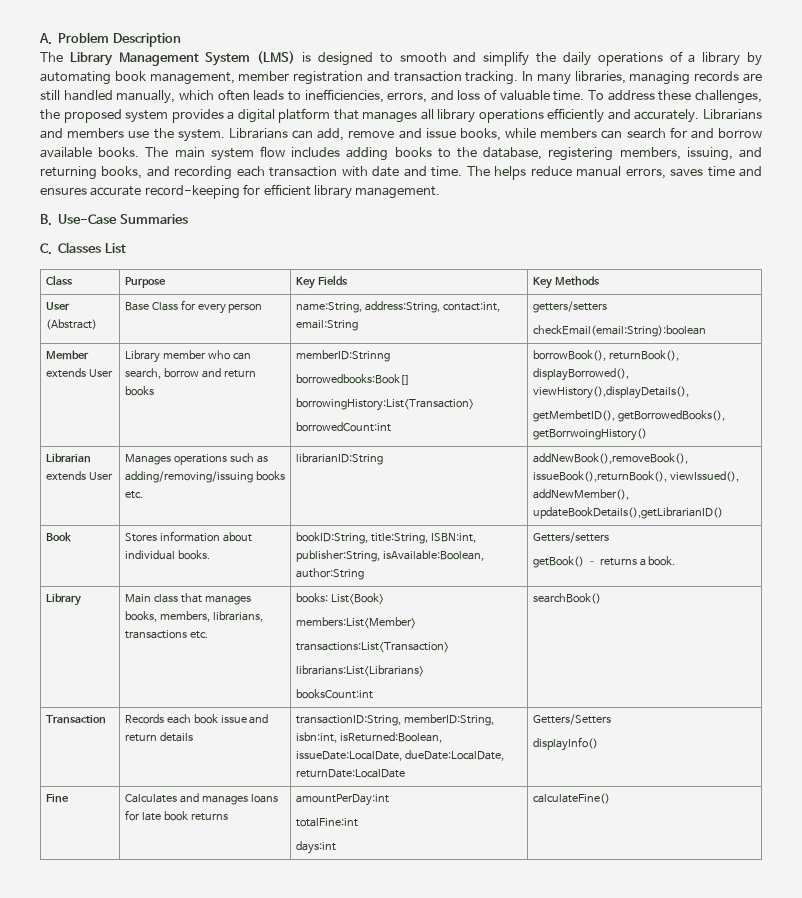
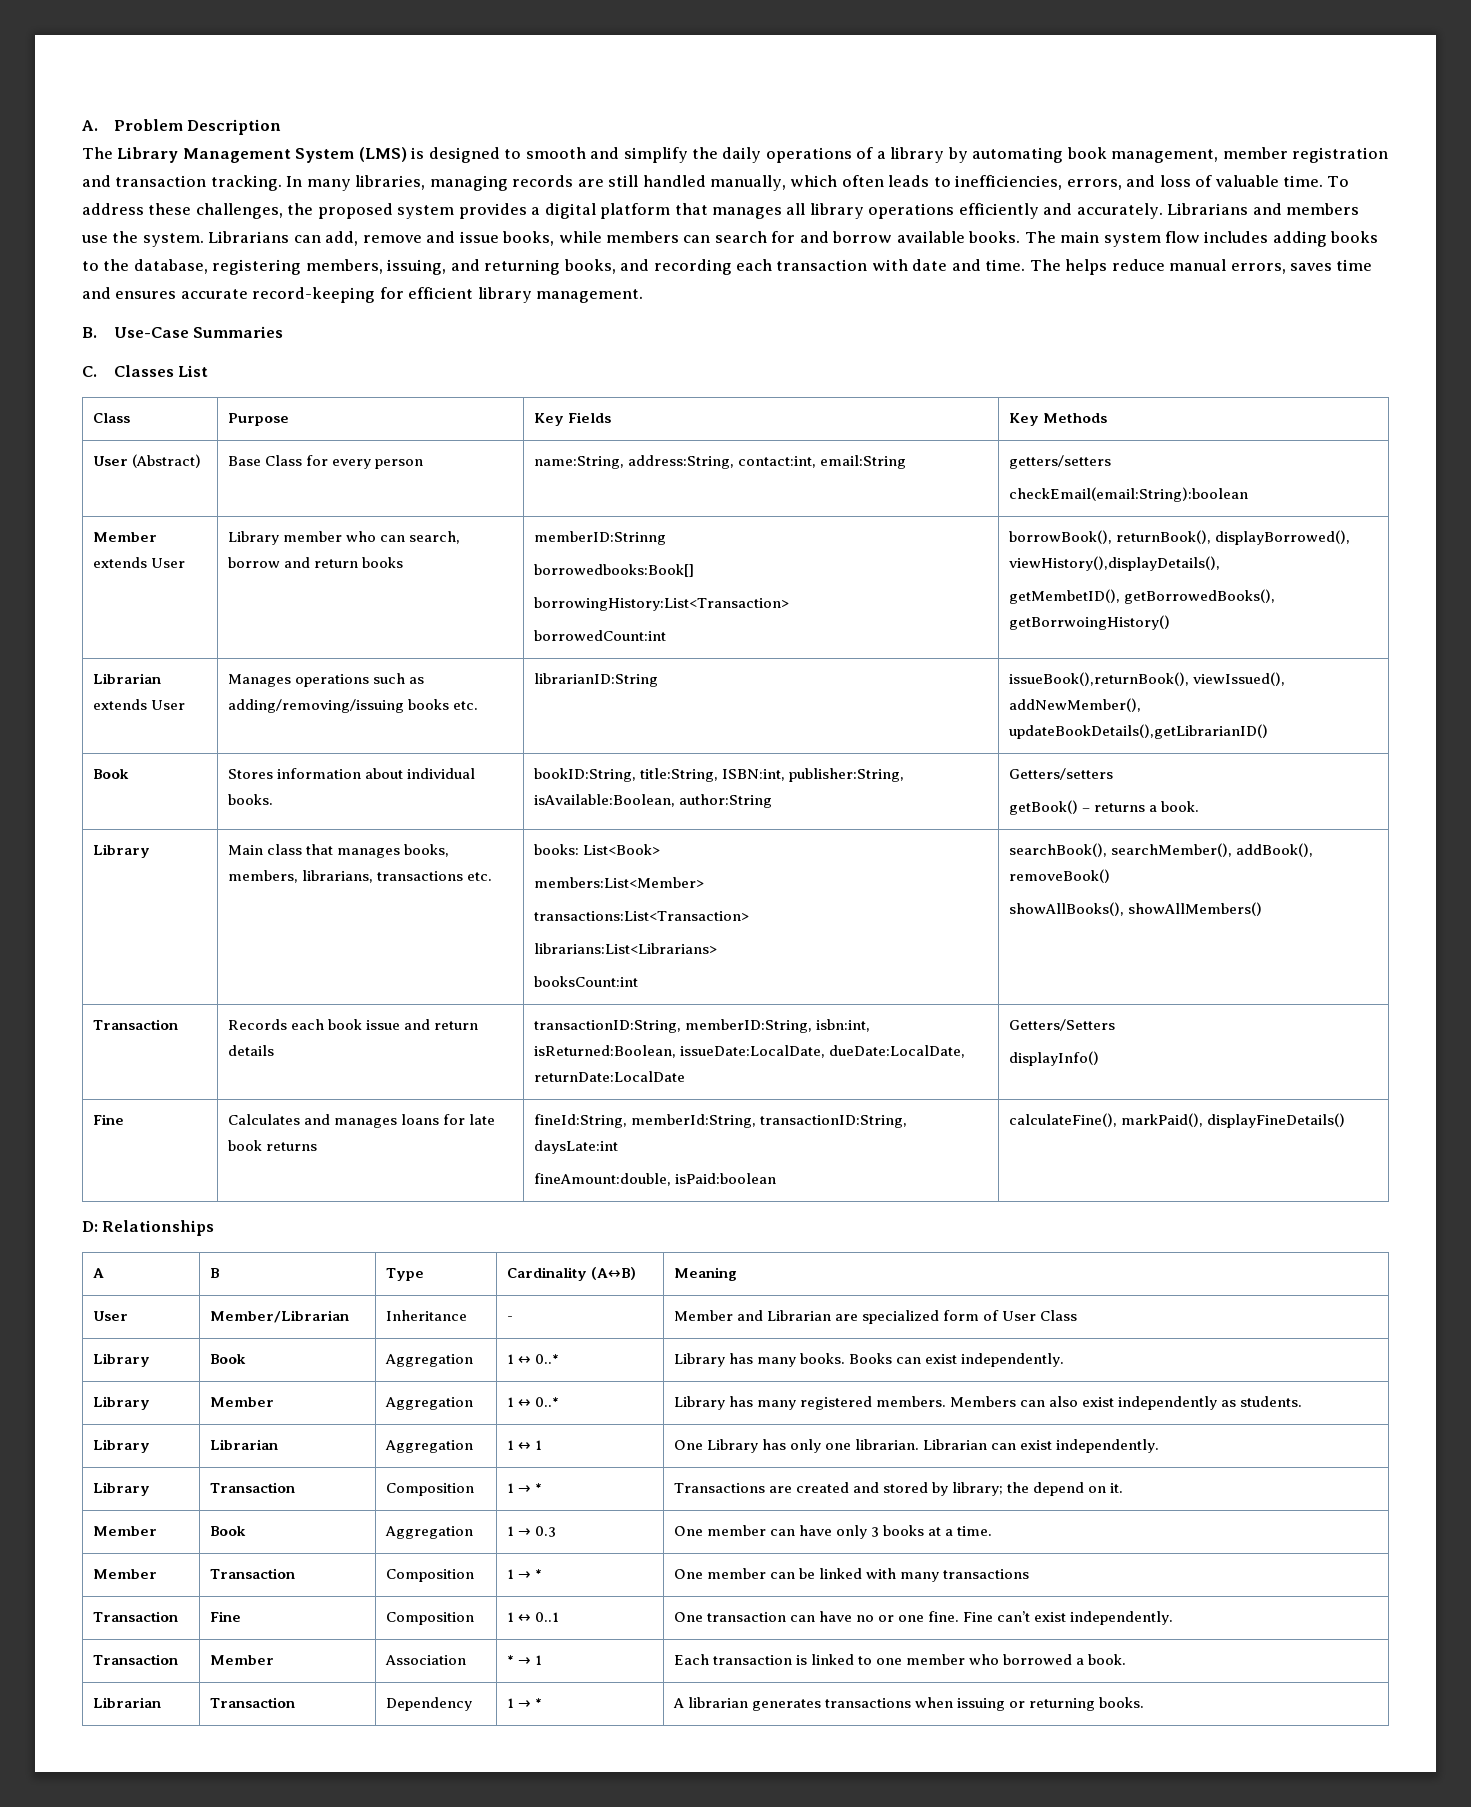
- Librarian extends User | Manages operations such as adding/removing/issuing books etc. | librarianID:String | addNewBook(),removeBook(), issueBook(),returnBook(), viewIssued(), addNewMember(), updateBookDetails(),getLibrarianID()
+ Librarian extends User | Manages operations such as adding/removing/issuing books etc. | librarianID:String | issueBook(),returnBook(), viewIssued(), addNewMember(), updateBookDetails(),getLibrarianID()
  Library | Main class that manages books, members, librarians, transactions etc. | books: List<Book>
  members:List<Member>
  transactions:List<Transaction>
  librarians:List<Librarians>
- booksCount:int | searchBook()
+ booksCount:int | searchBook(), searchMember(), addBook(), removeBook()
+ showAllBooks(), showAllMembers()
- Fine | Calculates and manages loans for late book returns | amountPerDay:int
- totalFine:int
- days:int | calculateFine()
+ Fine | Calculates and manages loans for late book returns | fineId:String, memberId:String, transactionID:String, daysLate:int
+ fineAmount:double, isPaid:boolean | calculateFine(), markPaid(), displayFineDetails()
+ D: Relationships
+ A | B | Type | Cardinality (A↔B) | Meaning
+ User | Member/Librarian | Inheritance | - | Member and Librarian are specialized form of User Class
+ Library | Book | Aggregation | 1 ↔ 0..* | Library has many books. Books can exist independently.
+ Library | Member | Aggregation | 1 ↔ 0..* | Library has many registered members. Members can also exist independently as students.
+ Library | Librarian | Aggregation | 1 ↔ 1 | One Library has only one librarian. Librarian can exist independently.
+ Library | Transaction | Composition | 1 → * | Transactions are created and stored by library; the depend on it.
+ Member | Book | Aggregation | 1 → 0.3 | One member can have only 3 books at a time.
+ Member | Transaction | Composition | 1 → * | One member can be linked with many transactions
+ Transaction | Fine | Composition | 1 ↔ 0..1 | One transaction can have no or one fine. Fine can’t exist independently.
+ Transaction | Member | Association | * → 1 | Each transaction is linked to one member who borrowed a book.
+ Librarian | Transaction | Dependency | 1 → * | A librarian generates transactions when issuing or returning books.

